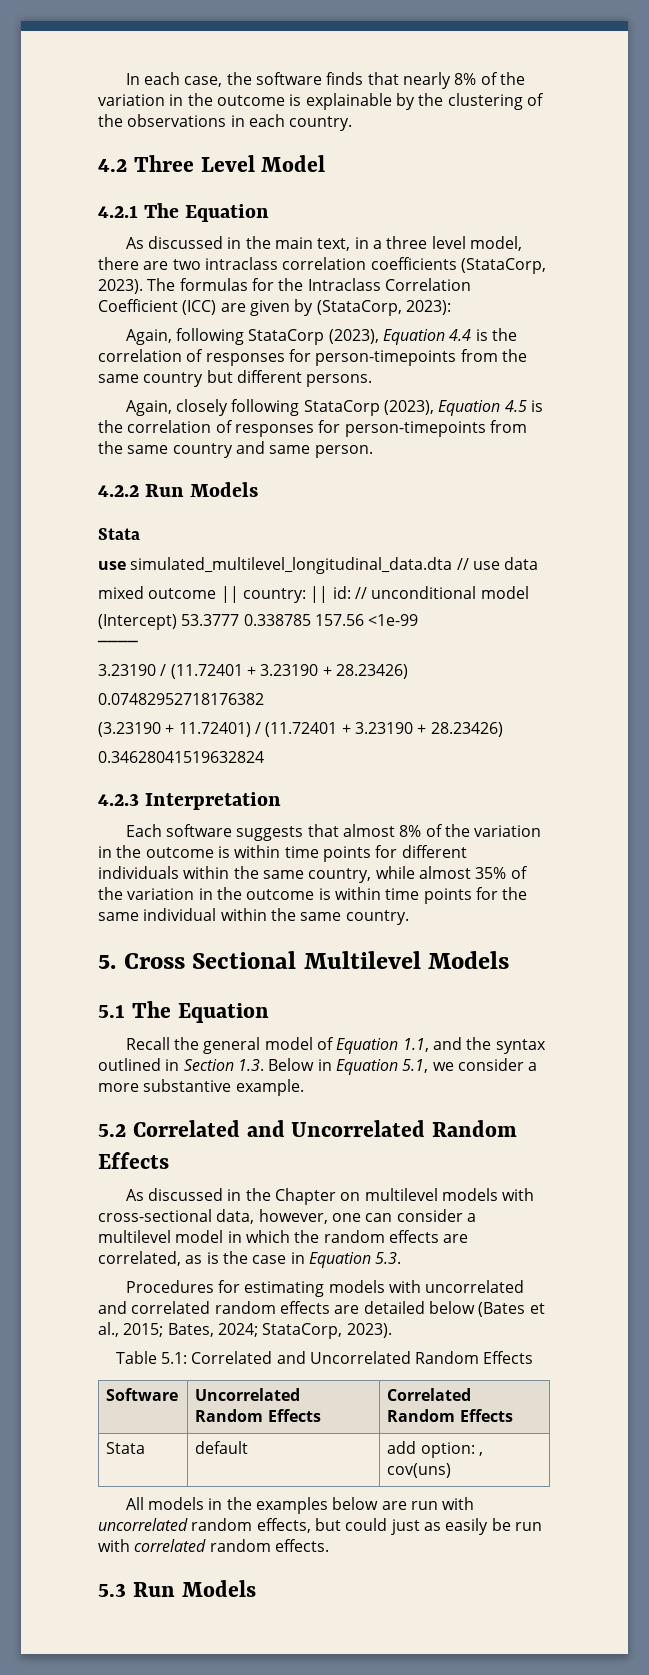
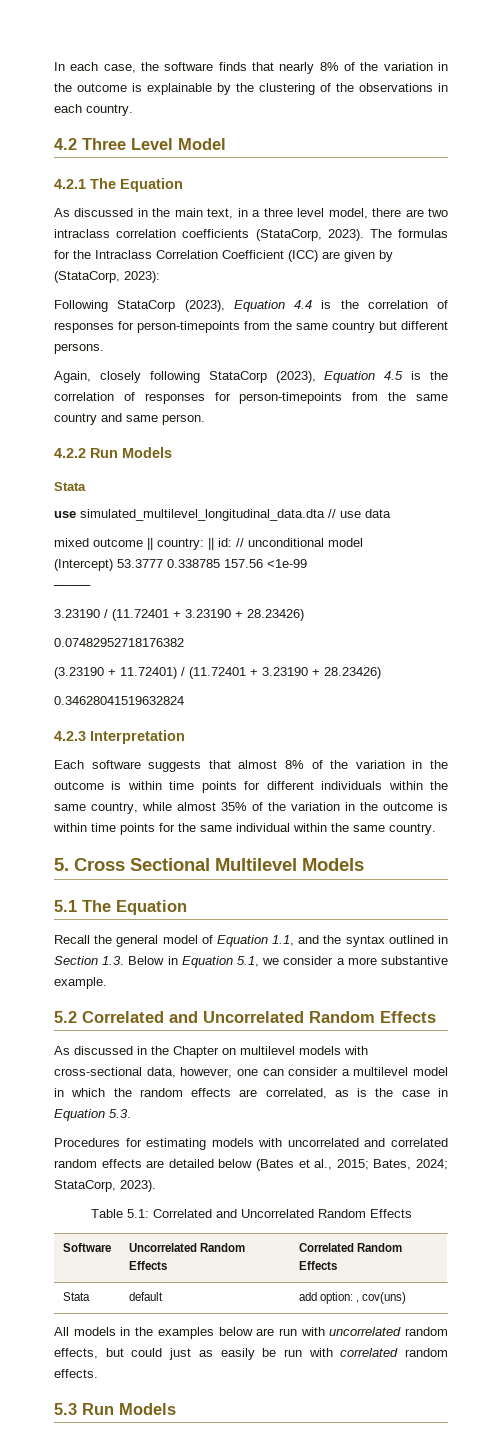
- Again, following StataCorp (2023), Equation 4.4 is the correlation of responses for person-timepoints from the same country but different persons.
+ Following StataCorp (2023), Equation 4.4 is the correlation of responses for person-timepoints from the same country but different persons.

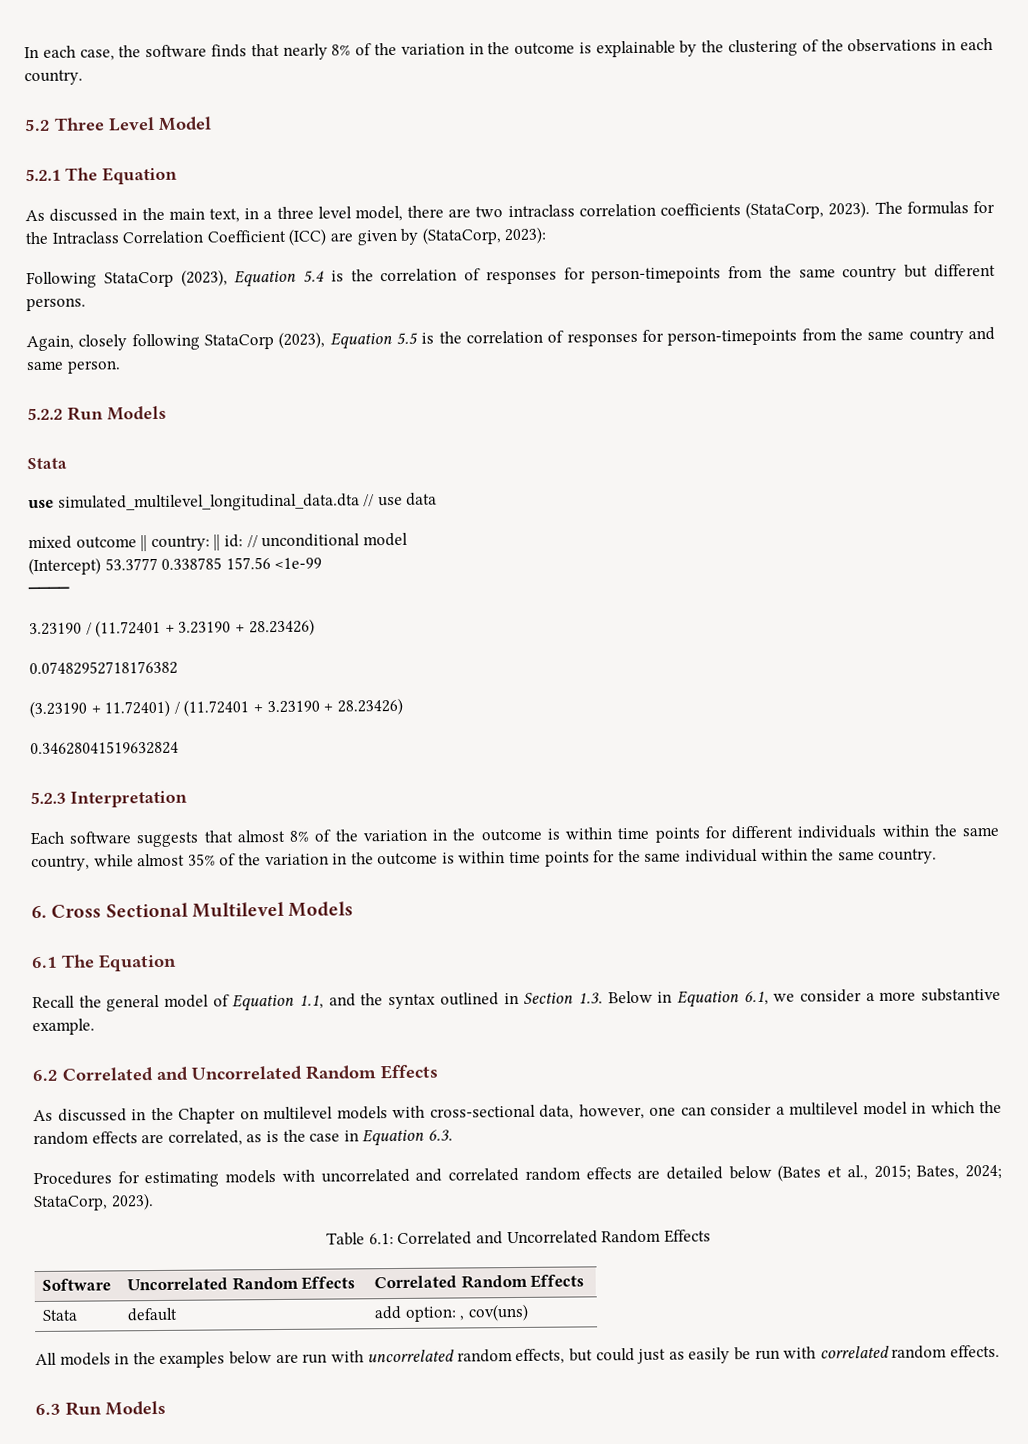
- 4.2 Three Level Model
+ 5.2 Three Level Model
- 4.2.1 The Equation
+ 5.2.1 The Equation
- Following StataCorp (2023), Equation 4.4 is the correlation of responses for person-timepoints from the same country but different persons.
+ Following StataCorp (2023), Equation 5.4 is the correlation of responses for person-timepoints from the same country but different persons.
- Again, closely following StataCorp (2023), Equation 4.5 is the correlation of responses for person-timepoints from the same country and same person.
+ Again, closely following StataCorp (2023), Equation 5.5 is the correlation of responses for person-timepoints from the same country and same person.
- 4.2.2 Run Models
+ 5.2.2 Run Models
- 4.2.3 Interpretation
+ 5.2.3 Interpretation
- 5. Cross Sectional Multilevel Models
+ 6. Cross Sectional Multilevel Models
- 5.1 The Equation
+ 6.1 The Equation
- Recall the general model of Equation 1.1, and the syntax outlined in Section 1.3. Below in Equation 5.1, we consider a more substantive example.
+ Recall the general model of Equation 1.1, and the syntax outlined in Section 1.3. Below in Equation 6.1, we consider a more substantive example.
- 5.2 Correlated and Uncorrelated Random Effects
+ 6.2 Correlated and Uncorrelated Random Effects
- As discussed in the Chapter on multilevel models with cross-sectional data, however, one can consider a multilevel model in which the random effects are correlated, as is the case in Equation 5.3.
+ As discussed in the Chapter on multilevel models with cross-sectional data, however, one can consider a multilevel model in which the random effects are correlated, as is the case in Equation 6.3.
- Table 5.1: Correlated and Uncorrelated Random Effects
+ Table 6.1: Correlated and Uncorrelated Random Effects
- 5.3 Run Models
+ 6.3 Run Models

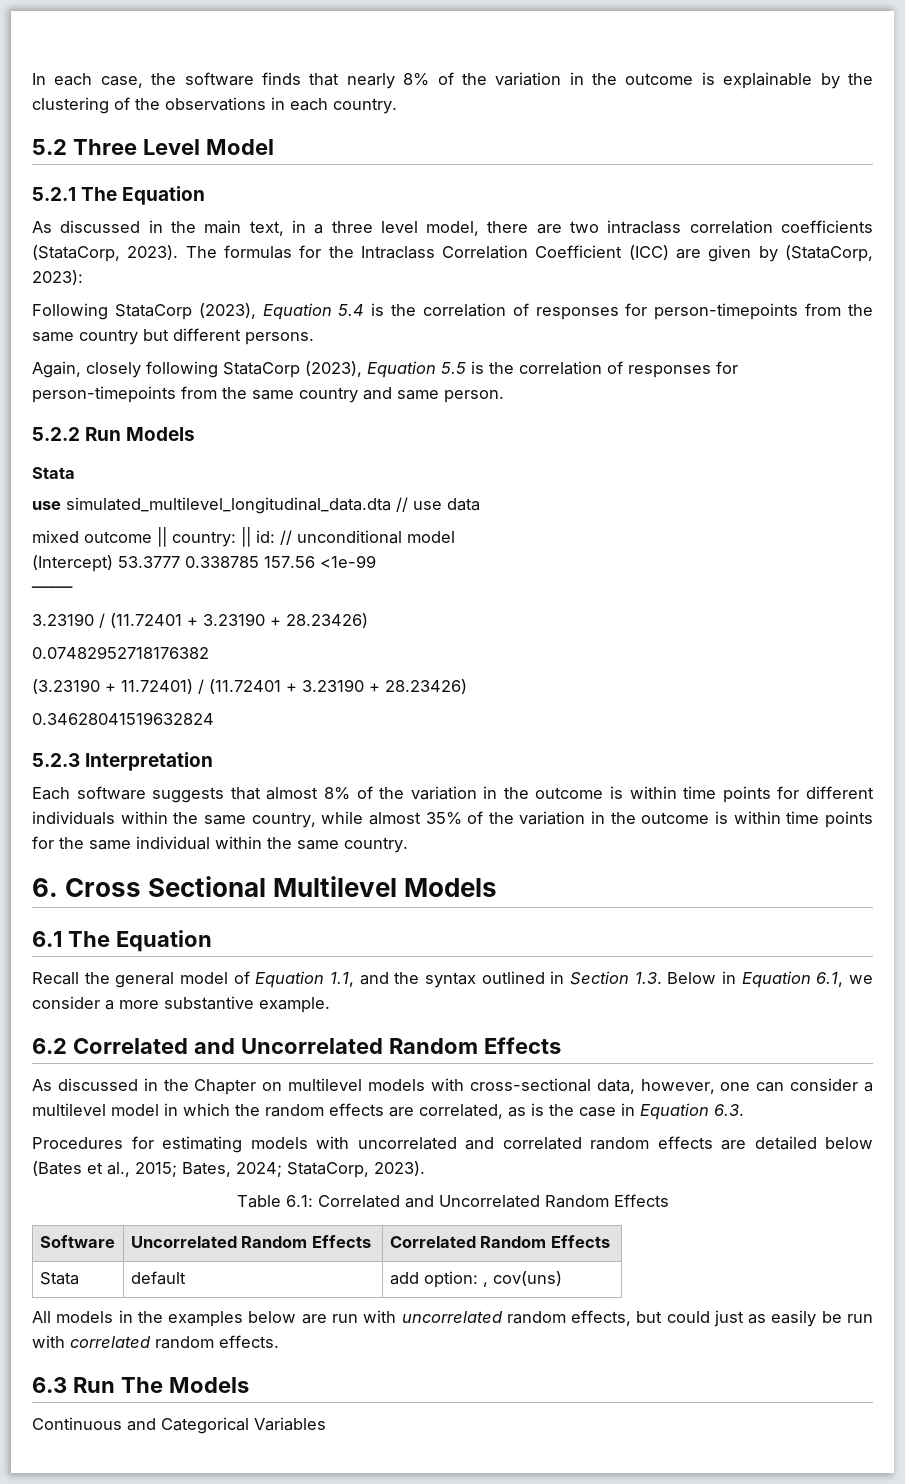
- 6.3 Run Models
+ 6.3 Run The Models
+ Continuous and Categorical Variables

